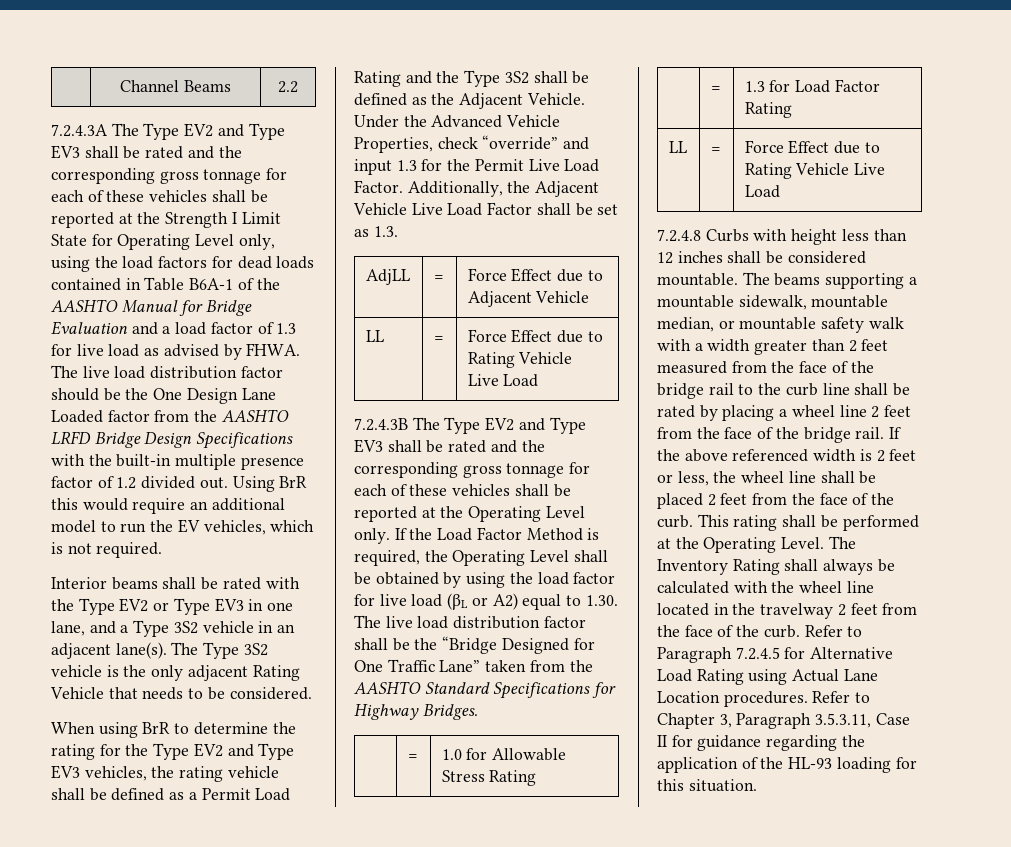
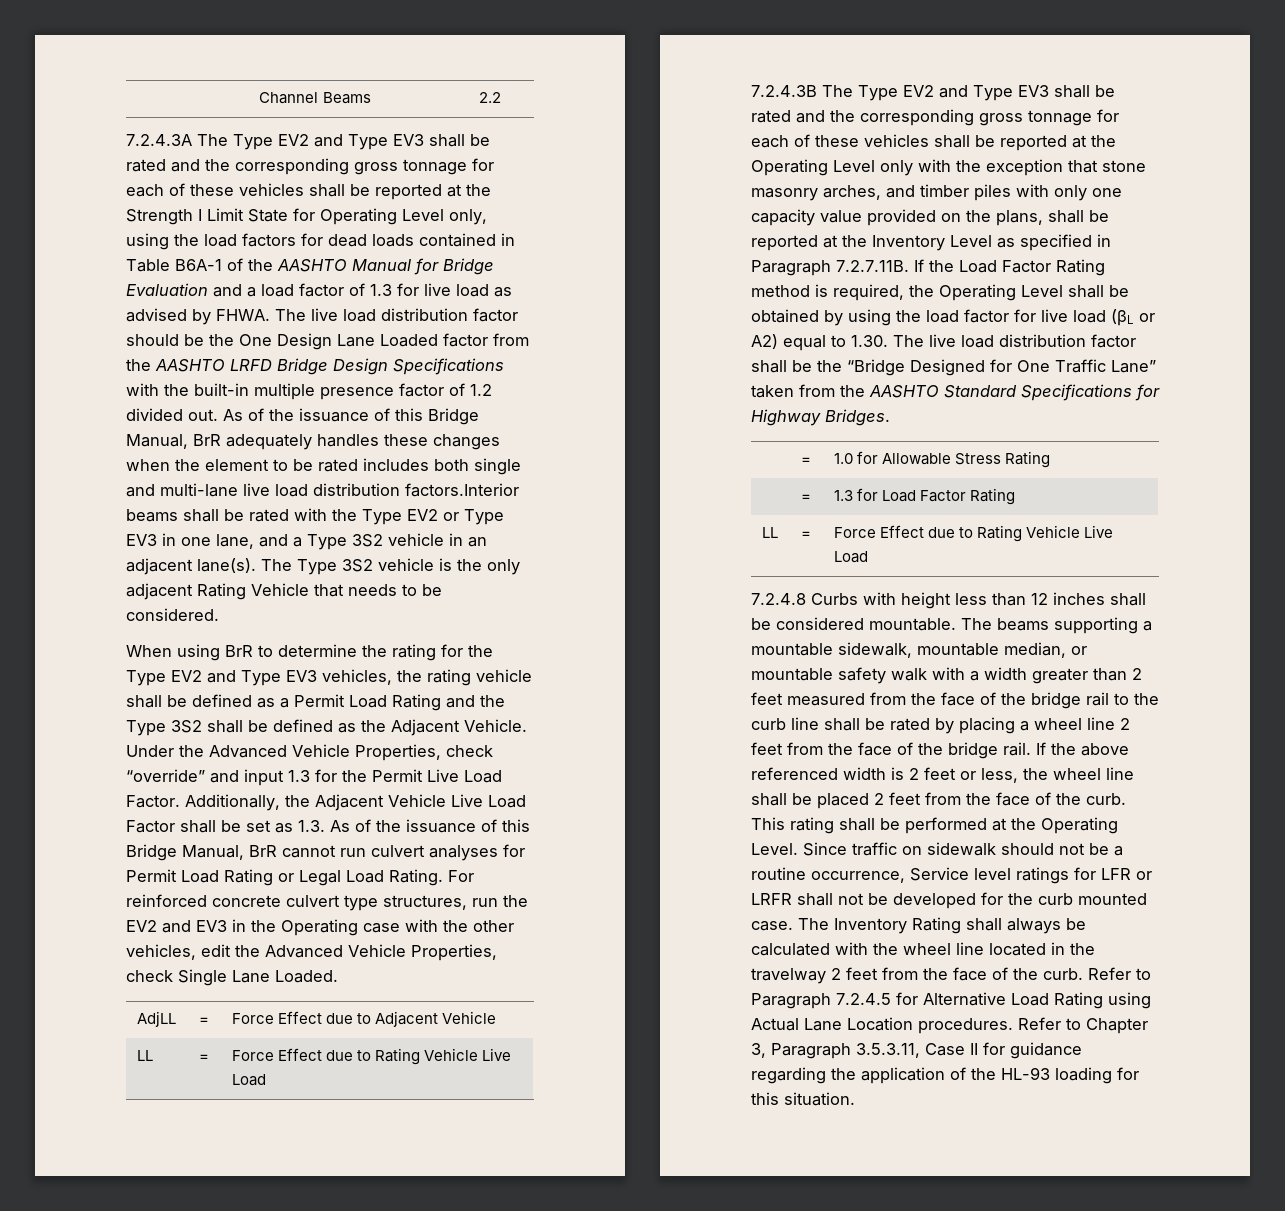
- Using BrR this would require an additional model to run the EV vehicles, which is not required.
- Interior beams shall be rated with the Type EV2 or Type EV3 in one lane, and a Type 3S2 vehicle in an adjacent lane(s).
+ As of the issuance of this Bridge Manual, BrR adequately handles these changes when the element to be rated includes both single and multi-lane live load distribution factors.Interior beams shall be rated with the Type EV2 or Type EV3 in one lane, and a Type 3S2 vehicle in an adjacent lane(s).
- Additionally, the Adjacent Vehicle Live Load Factor shall be set as 1.3.
+ Additionally, the Adjacent Vehicle Live Load Factor shall be set as 1.3. As of the issuance of this Bridge Manual, BrR cannot run culvert analyses for Permit Load Rating or Legal Load Rating. For reinforced concrete culvert type structures, run the EV2 and EV3 in the Operating case with the other vehicles, edit the Advanced Vehicle Properties, check Single Lane Loaded.
- 7.2.4.3B The Type EV2 and Type EV3 shall be rated and the corresponding gross tonnage for each of these vehicles shall be reported at the Operating Level only. If the Load Factor Method is required, the Operating Level shall be obtained by using the load factor for live load (βL or A2) equal to 1.30. The live load distribution factor shall be the “Bridge Designed for One Traffic Lane” taken from the AASHTO Standard Specifications for Highway Bridges.
+ 7.2.4.3B The Type EV2 and Type EV3 shall be rated and the corresponding gross tonnage for each of these vehicles shall be reported at the Operating Level only with the exception that stone masonry arches, and timber piles with only one capacity value provided on the plans, shall be reported at the Inventory Level as specified in Paragraph 7.2.7.11B. If the Load Factor Rating method is required, the Operating Level shall be obtained by using the load factor for live load (βL or A2) equal to 1.30. The live load distribution factor shall be the “Bridge Designed for One Traffic Lane” taken from the AASHTO Standard Specifications for Highway Bridges.
+ Since traffic on sidewalk should not be a routine occurrence, Service level ratings for LFR or LRFR shall not be developed for the curb mounted case.

